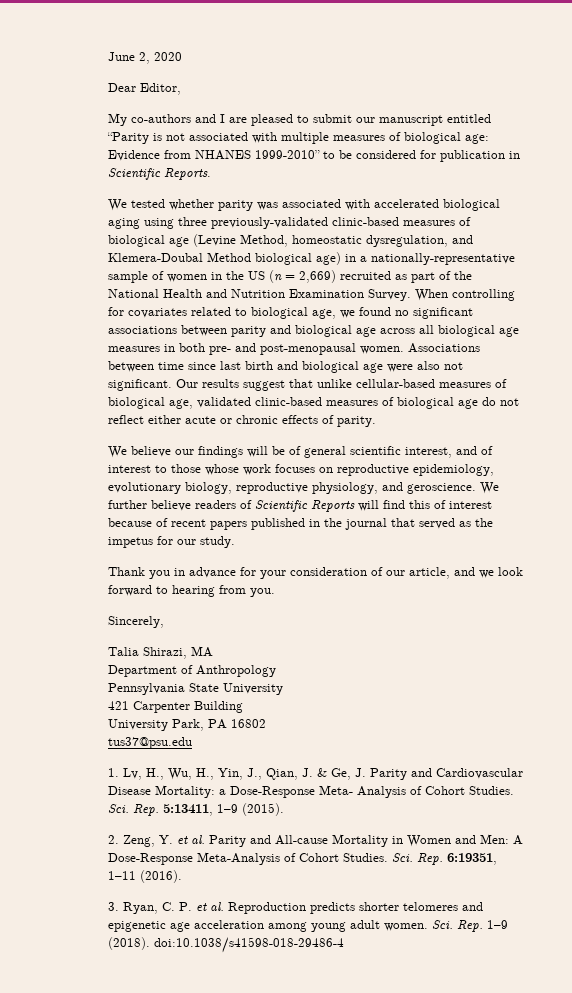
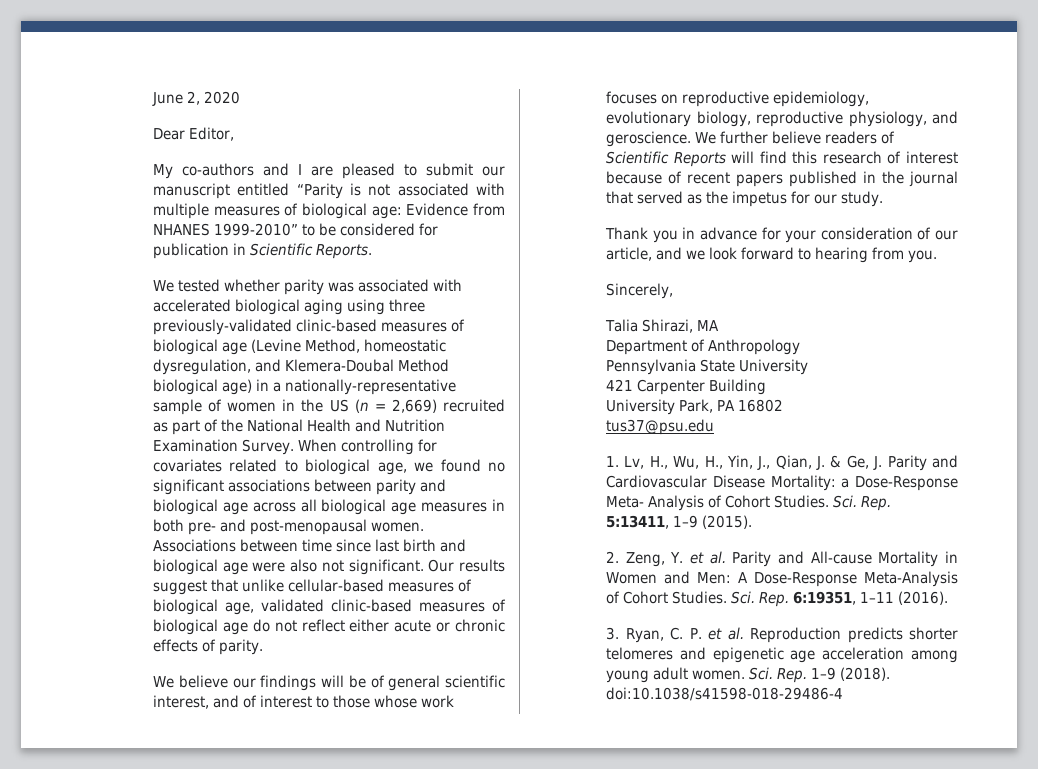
- We further believe readers of Scientific Reports will find this of interest because of recent papers published in the journal that served as the impetus for our study.
+ We further believe readers of Scientific Reports will find this research of interest because of recent papers published in the journal that served as the impetus for our study.

